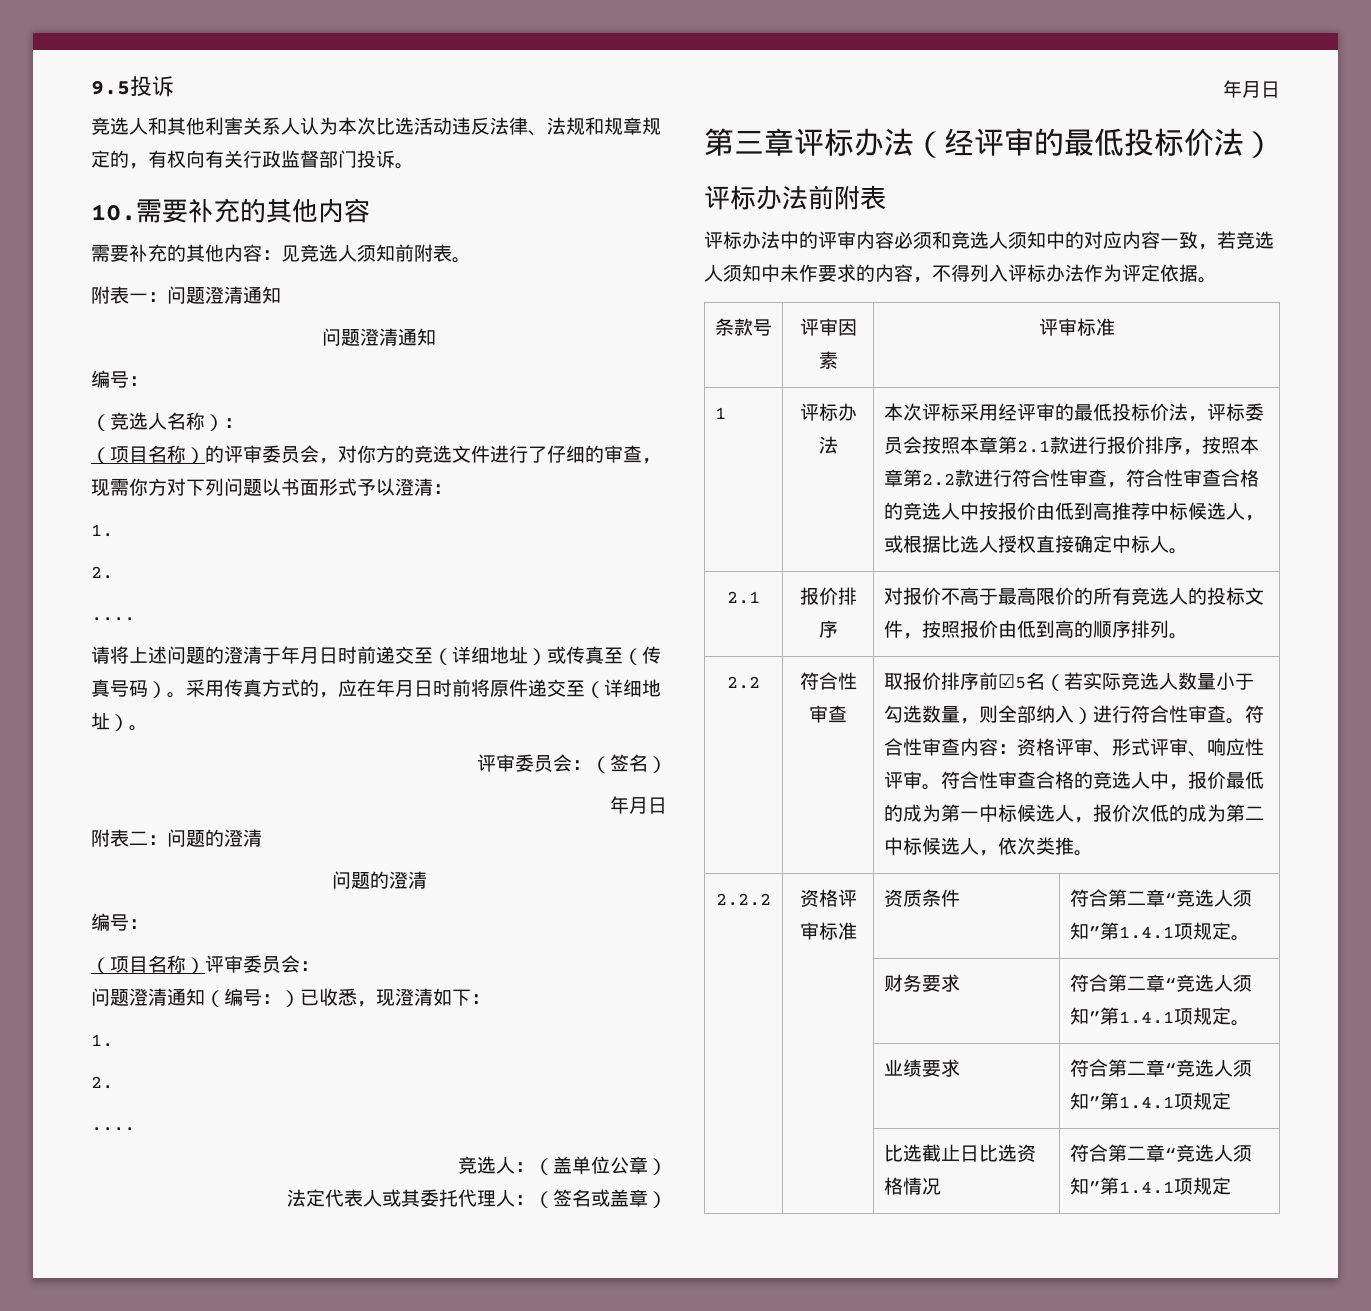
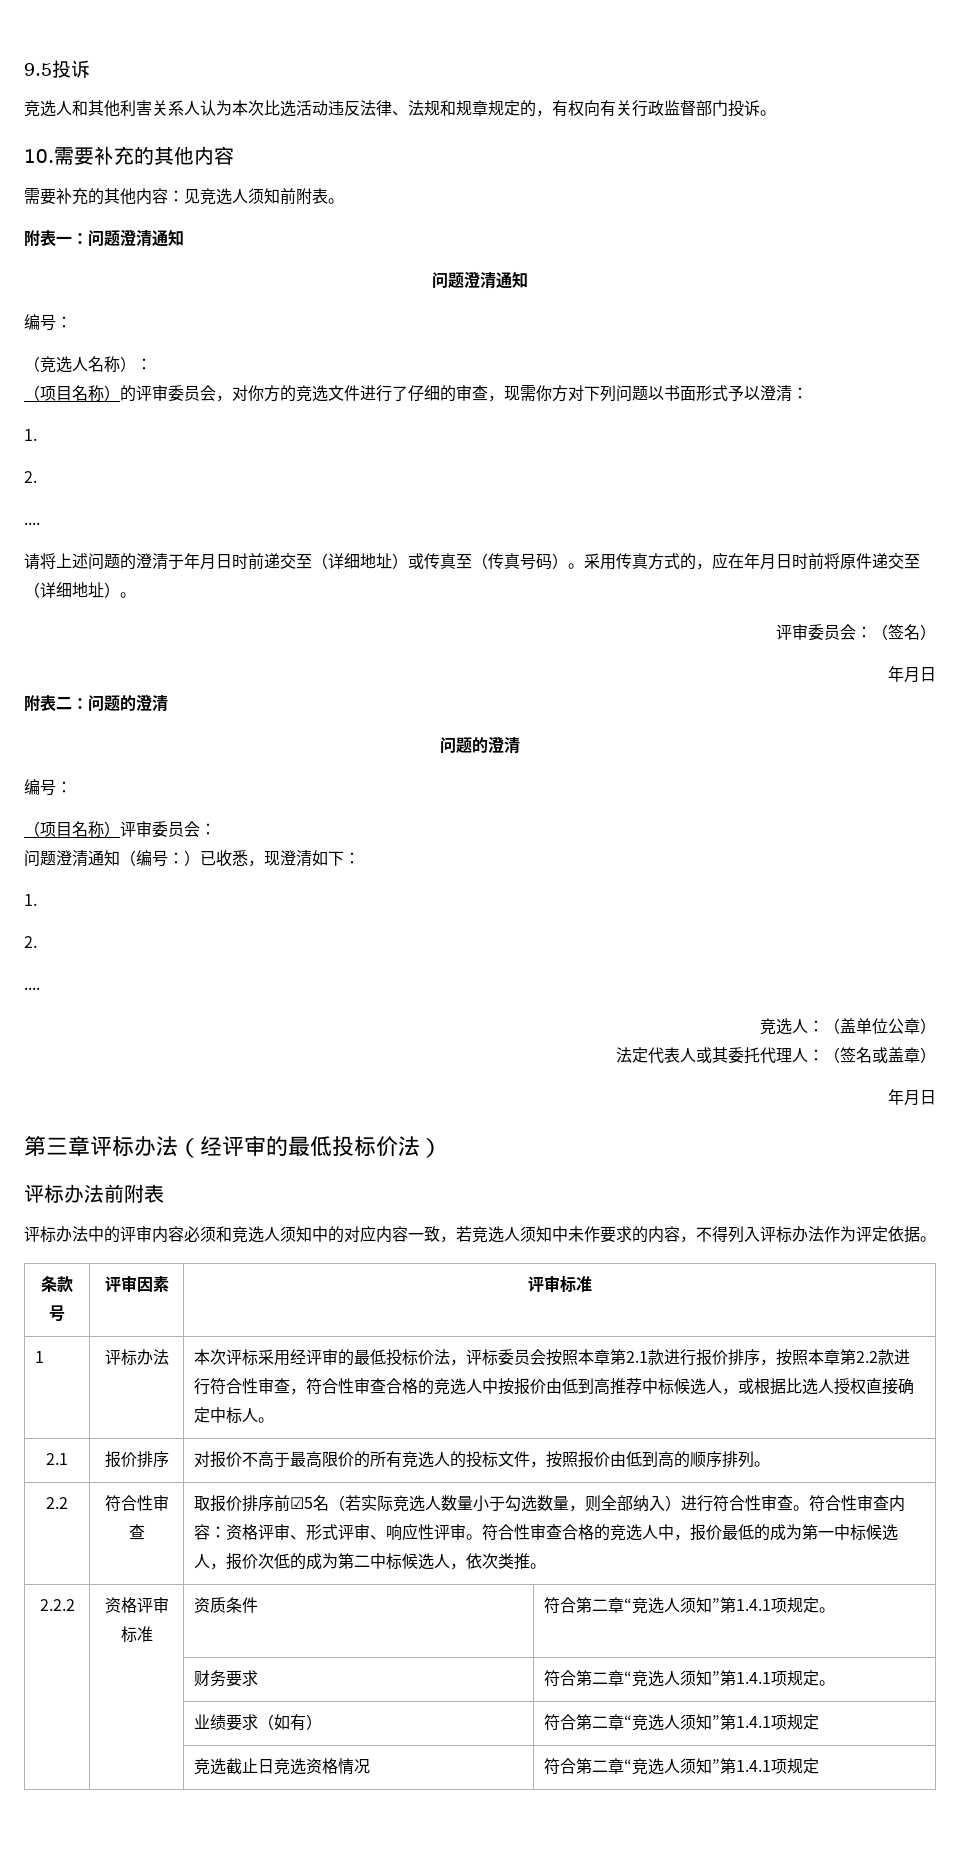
- | | 业绩要求 | 符合第二章“竞选人须知”第1.4.1项规定
+ | | 业绩要求（如有） | 符合第二章“竞选人须知”第1.4.1项规定
- | | 比选截止日比选资格情况 | 符合第二章“竞选人须知”第1.4.1项规定
+ | | 竞选截止日竞选资格情况 | 符合第二章“竞选人须知”第1.4.1项规定

